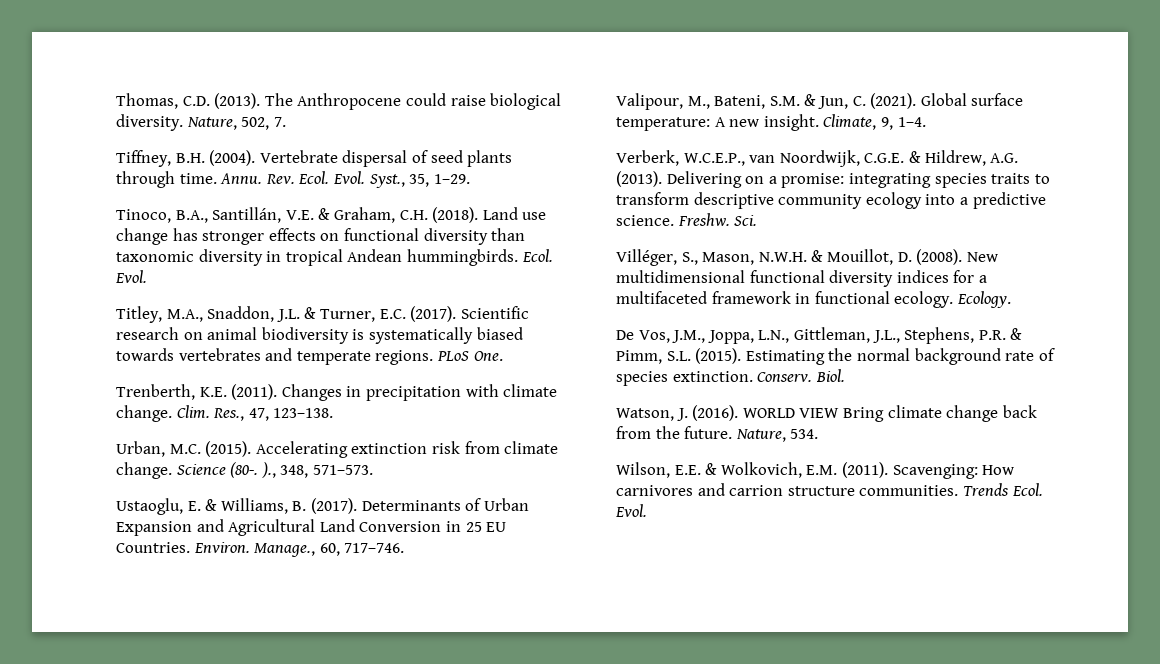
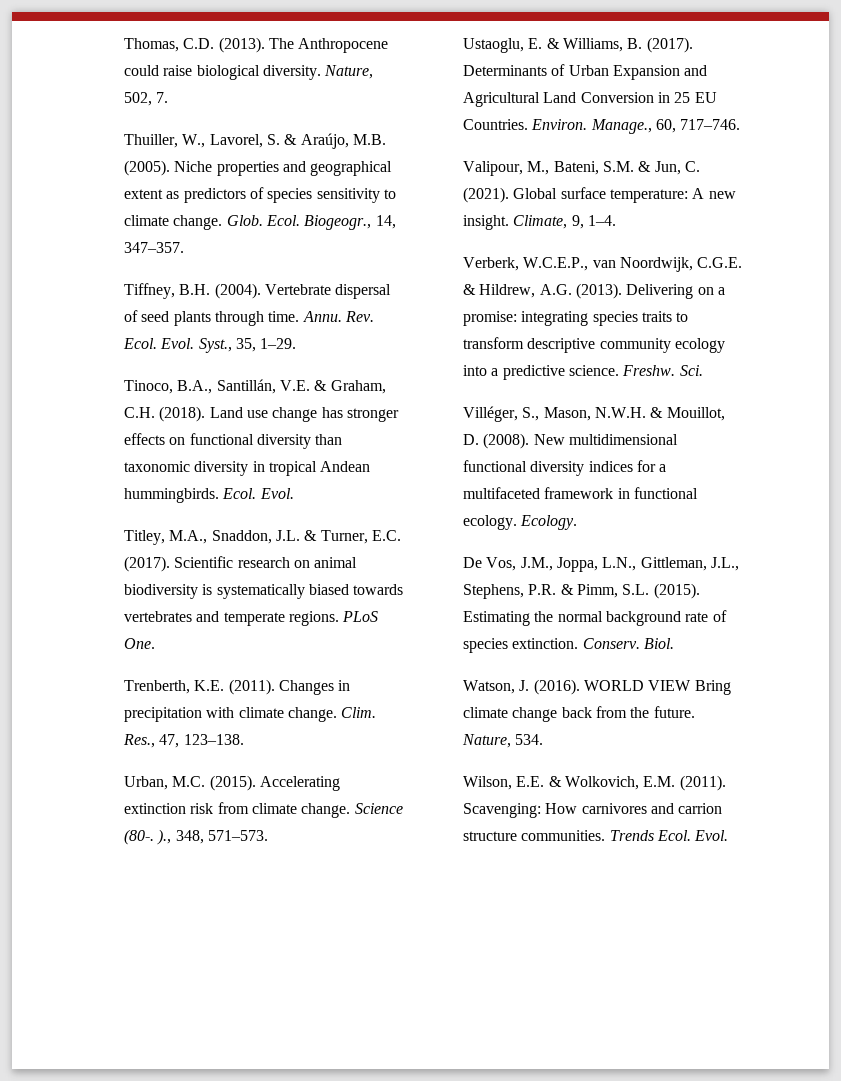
+ Thuiller, W., Lavorel, S. & Araújo, M.B. (2005). Niche properties and geographical extent as predictors of species sensitivity to climate change. Glob. Ecol. Biogeogr., 14, 347–357.

